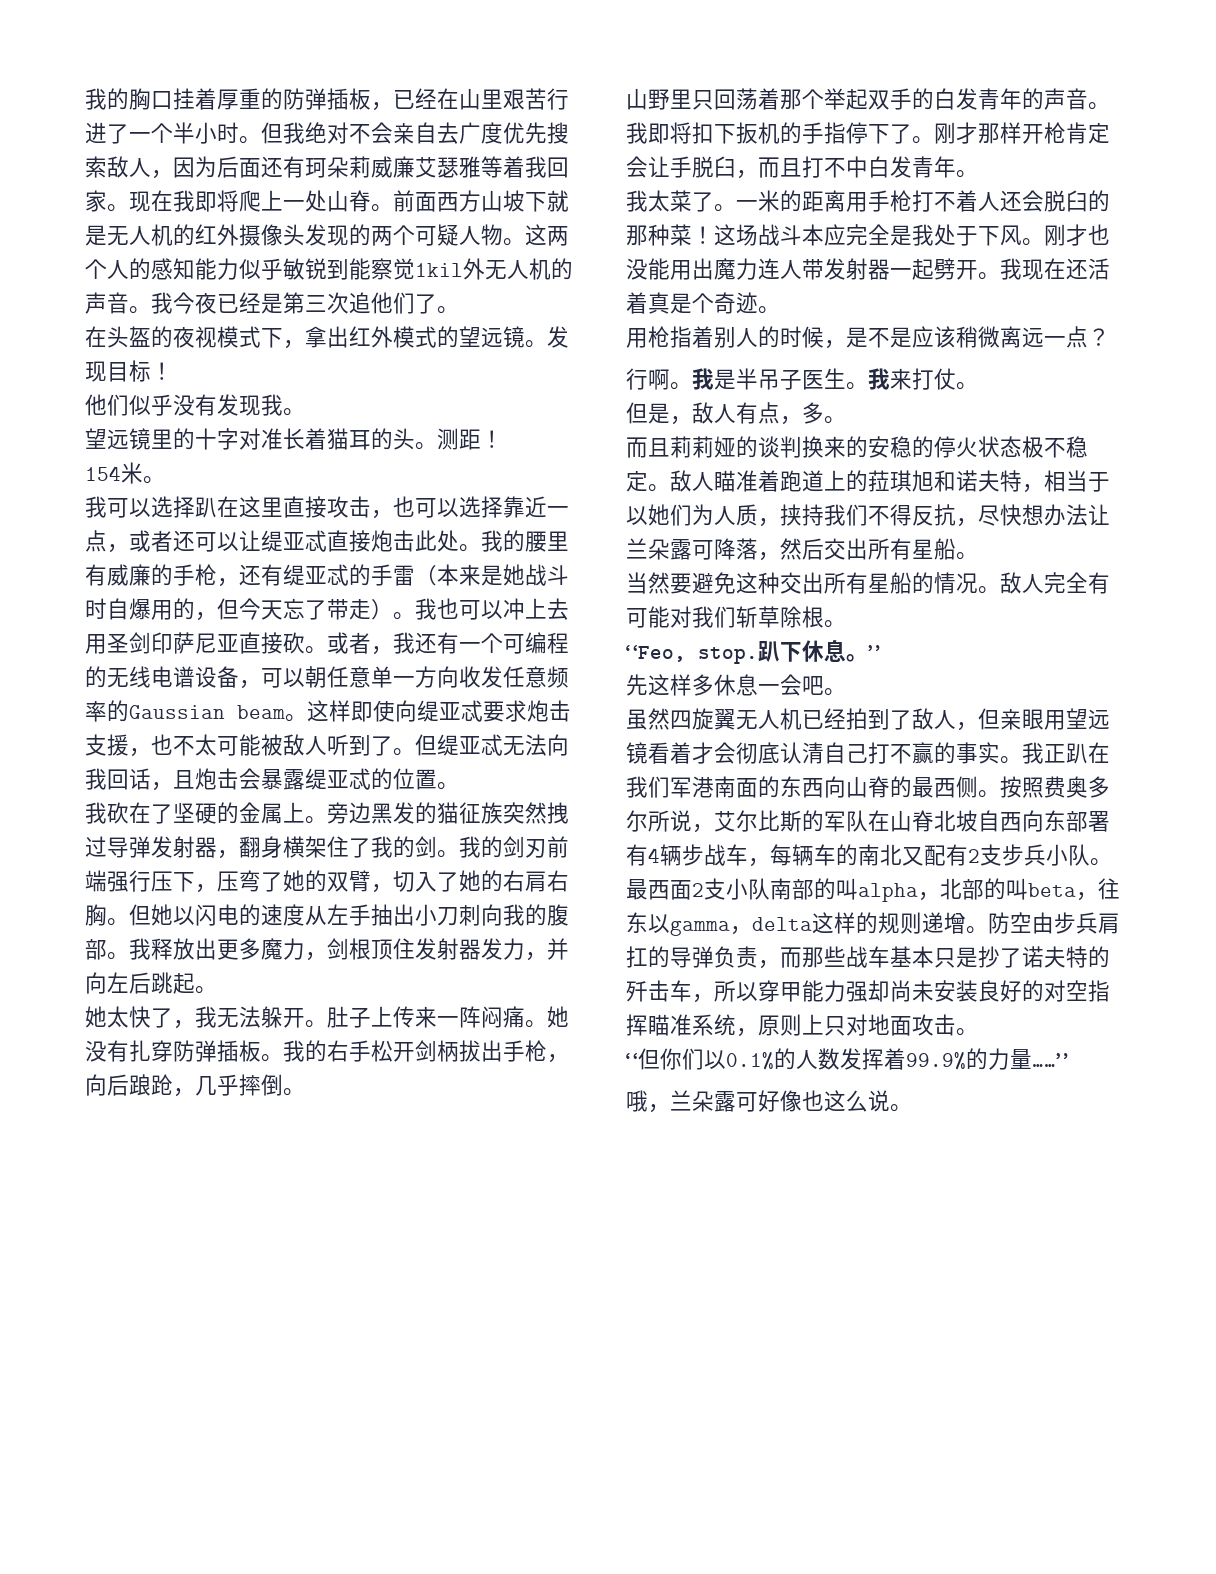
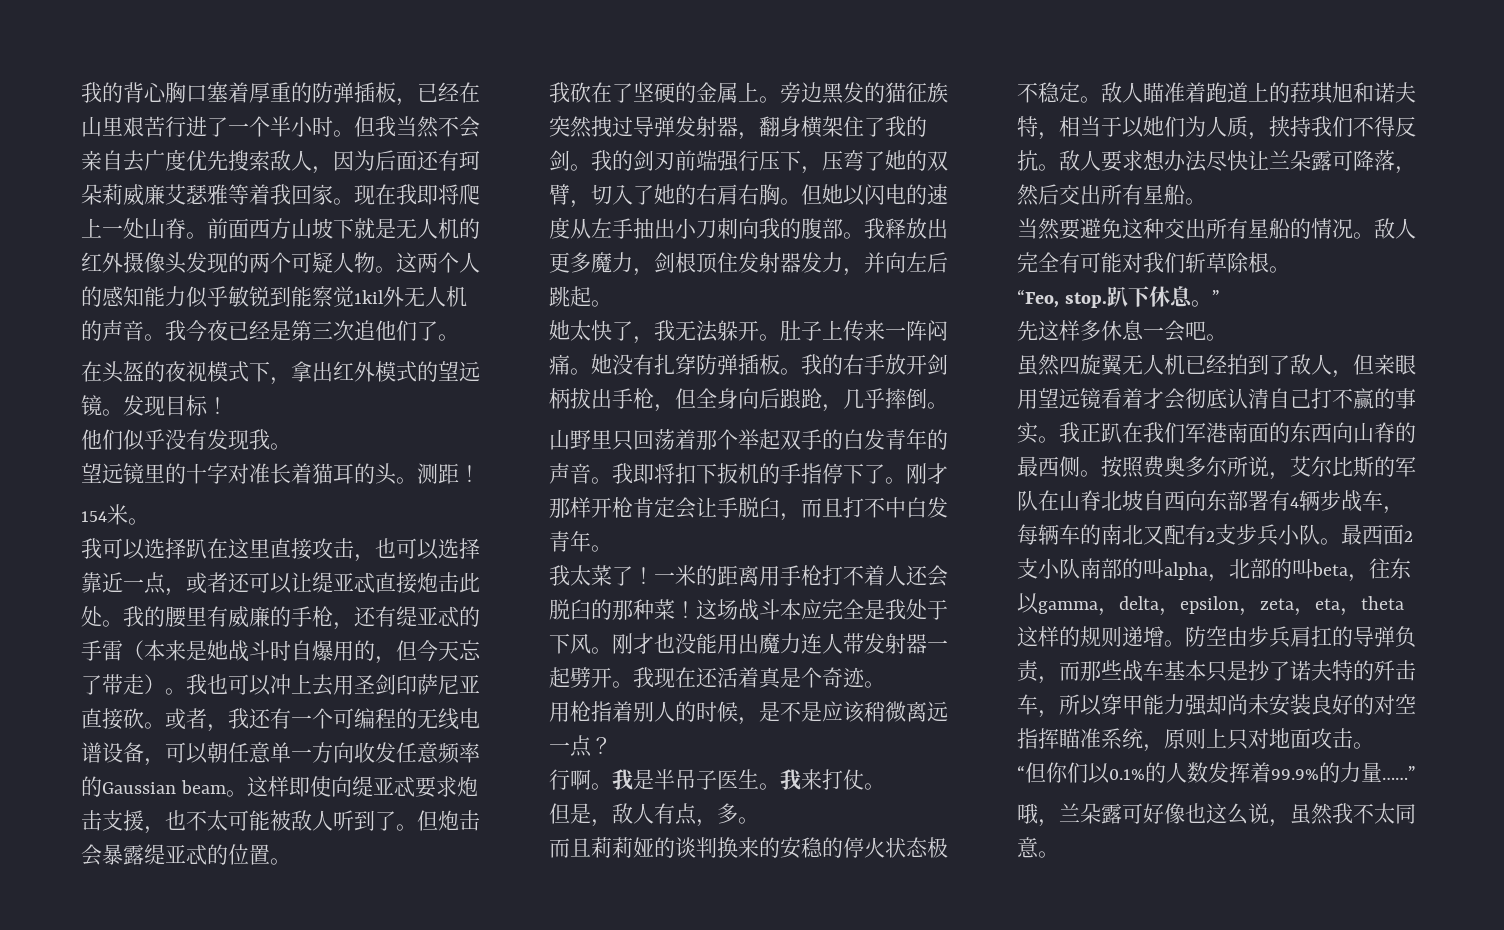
- 我的胸口挂着厚重的防弹插板，已经在山里艰苦行进了一个半小时。
+ 我的背心胸口塞着厚重的防弹插板，已经在山里艰苦行进了一个半小时。
- 但我绝对不会亲自去广度优先搜索敌人，因为后面还有珂朵莉威廉艾瑟雅等着我回家。
+ 但我当然不会亲自去广度优先搜索敌人，因为后面还有珂朵莉威廉艾瑟雅等着我回家。
- 但缇亚忒无法向我回话，且炮击会暴露缇亚忒的位置。
+ 但炮击会暴露缇亚忒的位置。
- 我的右手松开剑柄拔出手枪，向后踉跄，几乎摔倒。
+ 我的右手放开剑柄拔出手枪，但全身向后踉跄，几乎摔倒。
- 我太菜了。
+ 我太菜了！
- 敌人瞄准着跑道上的菈琪旭和诺夫特，相当于以她们为人质，挟持我们不得反抗，尽快想办法让兰朵露可降落，然后交出所有星船。
+ 敌人瞄准着跑道上的菈琪旭和诺夫特，相当于以她们为人质，挟持我们不得反抗。敌人要求想办法尽快让兰朵露可降落，然后交出所有星船。
- 最西面2支小队南部的叫alpha，北部的叫beta，往东以gamma，delta这样的规则递增。
+ 最西面2支小队南部的叫alpha，北部的叫beta，往东以gamma，delta，epsilon，zeta，eta，theta这样的规则递增。
- 哦，兰朵露可好像也这么说。
+ 哦，兰朵露可好像也这么说，虽然我不太同意。

